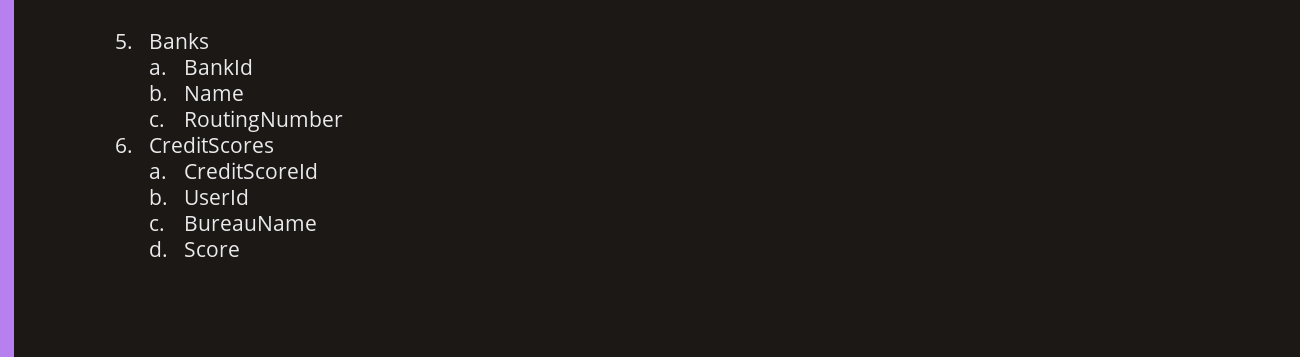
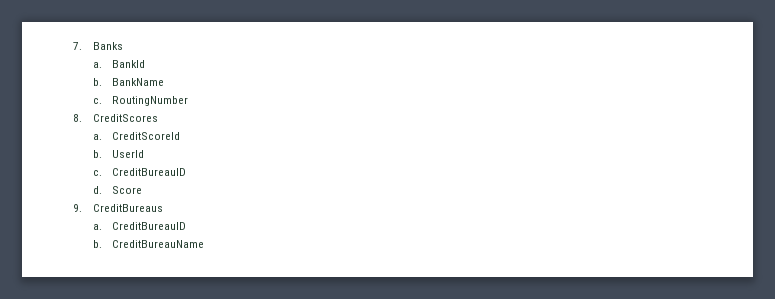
- 5. Banks
+ 7. Banks
- Name
+ BankName
- 6. CreditScores
+ 8. CreditScores
- c. BureauName
+ c. CreditBureauID
+ 9. CreditBureaus
+ a. CreditBureauID
+ b. CreditBureauName

